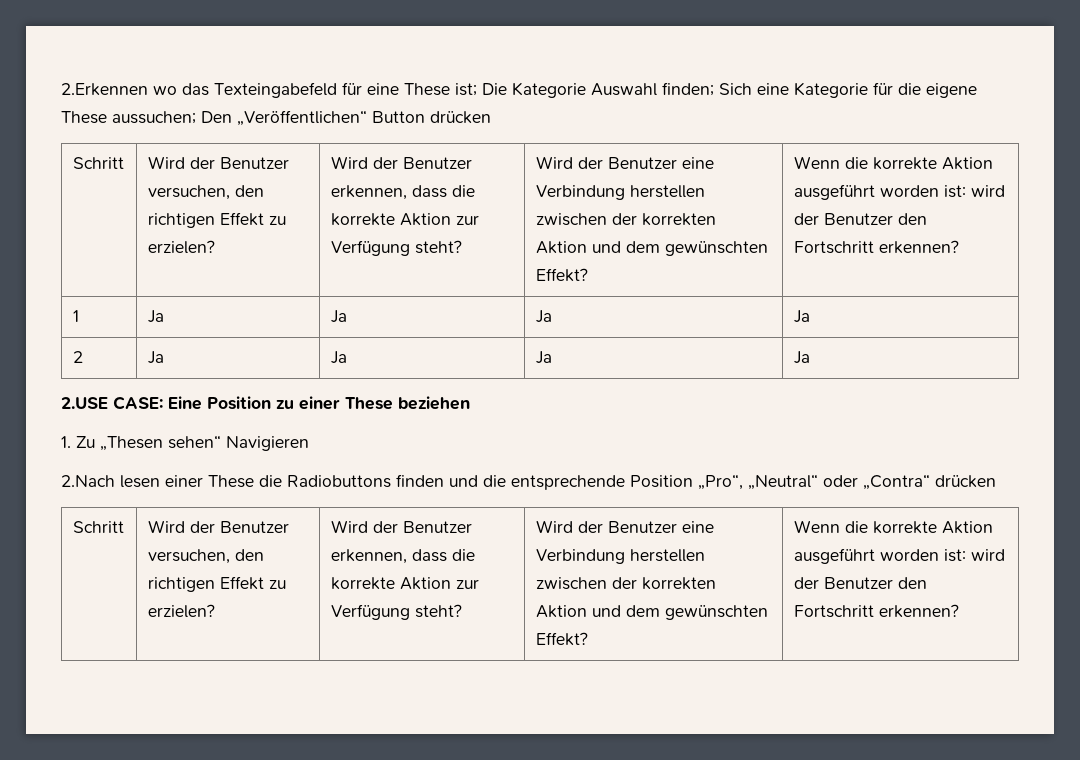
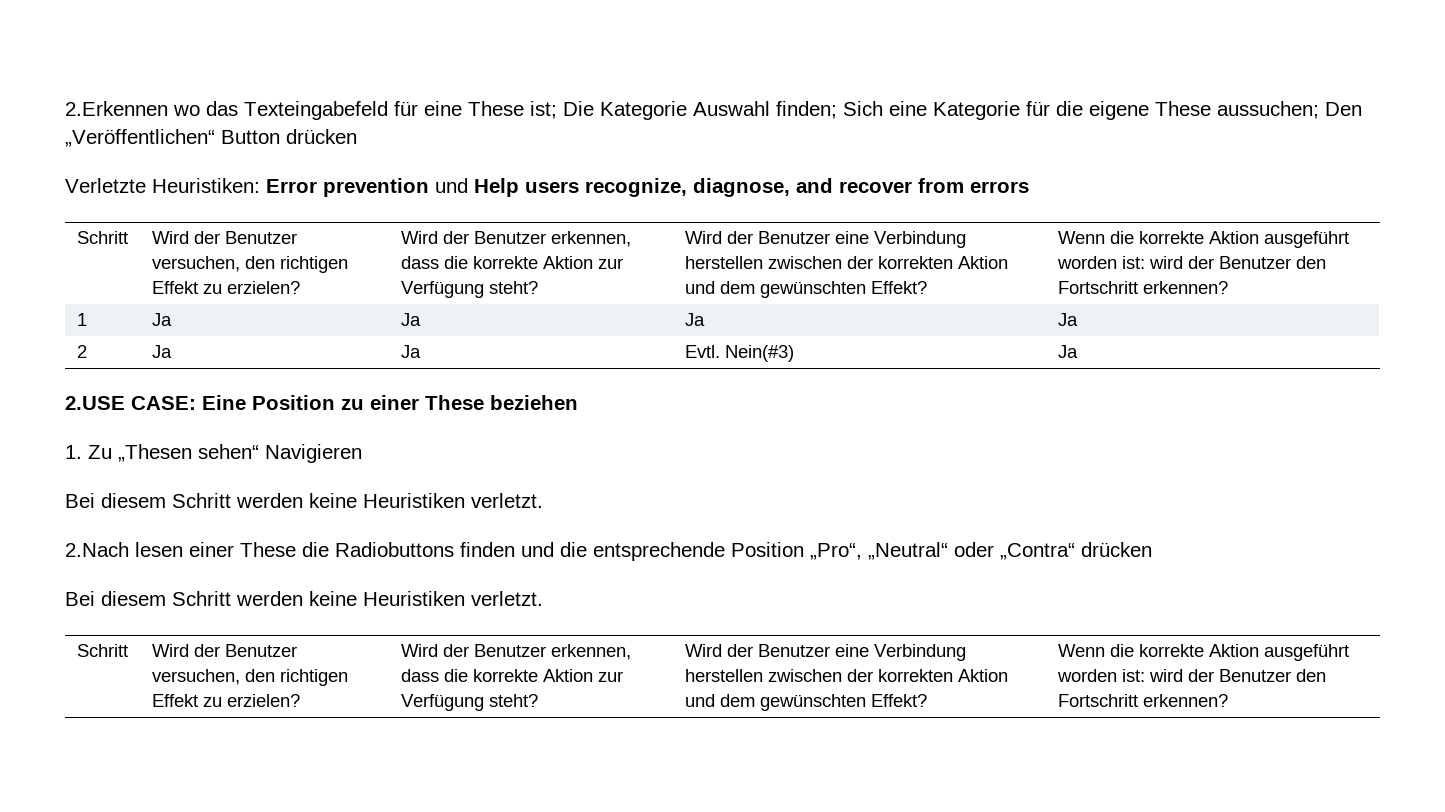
+ Verletzte Heuristiken: Error prevention und Help users recognize, diagnose, and recover from errors
- 2 | Ja | Ja | Ja | Ja
+ 2 | Ja | Ja | Evtl. Nein(#3) | Ja
  1. Zu „Thesen sehen“ Navigieren
+ Bei diesem Schritt werden keine Heuristiken verletzt.
  2.Nach lesen einer These die Radiobuttons finden und die entsprechende Position „Pro“, „Neutral“ oder „Contra“ drücken
+ Bei diesem Schritt werden keine Heuristiken verletzt.

